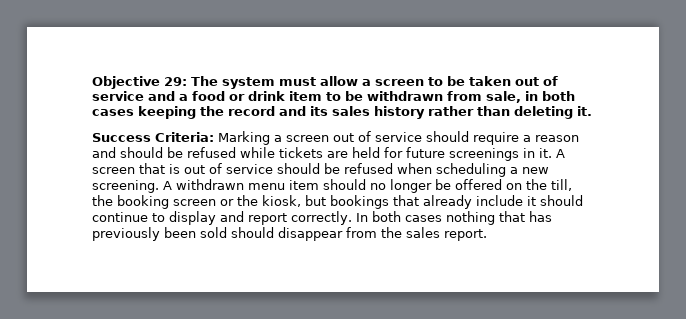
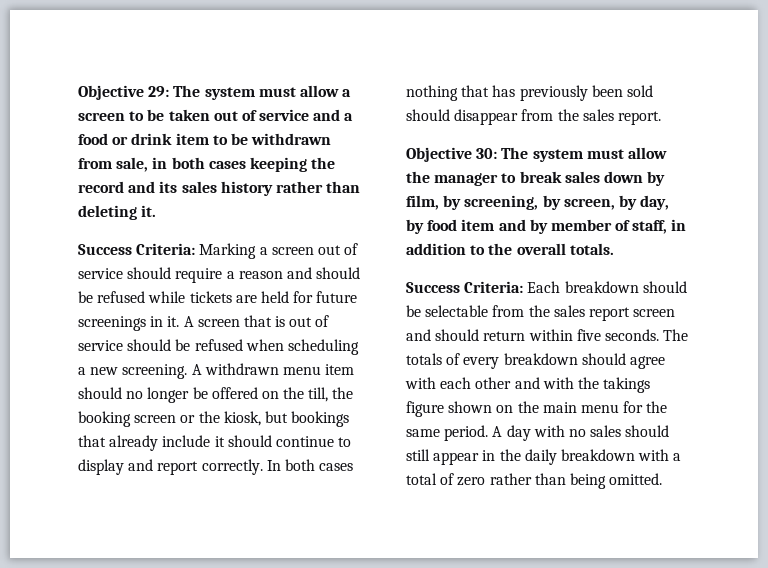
+ Objective 30: The system must allow the manager to break sales down by film, by screening, by screen, by day, by food item and by member of staff, in addition to the overall totals.
+ Success Criteria: Each breakdown should be selectable from the sales report screen and should return within five seconds. The totals of every breakdown should agree with each other and with the takings figure shown on the main menu for the same period. A day with no sales should still appear in the daily breakdown with a total of zero rather than being omitted.

